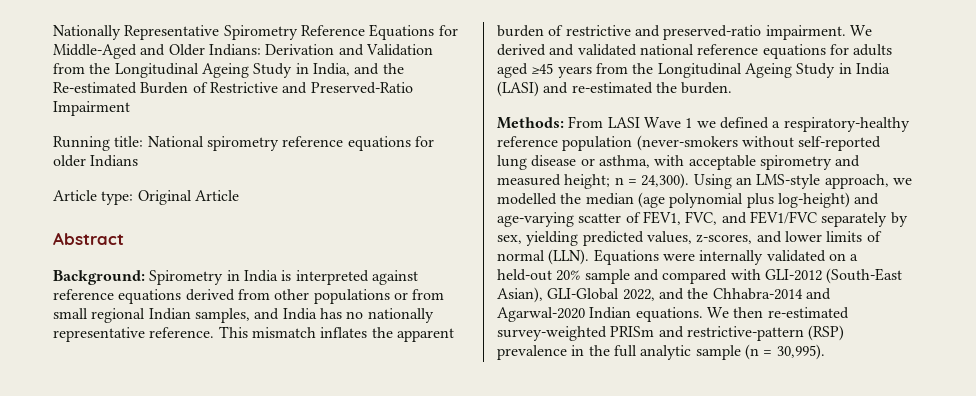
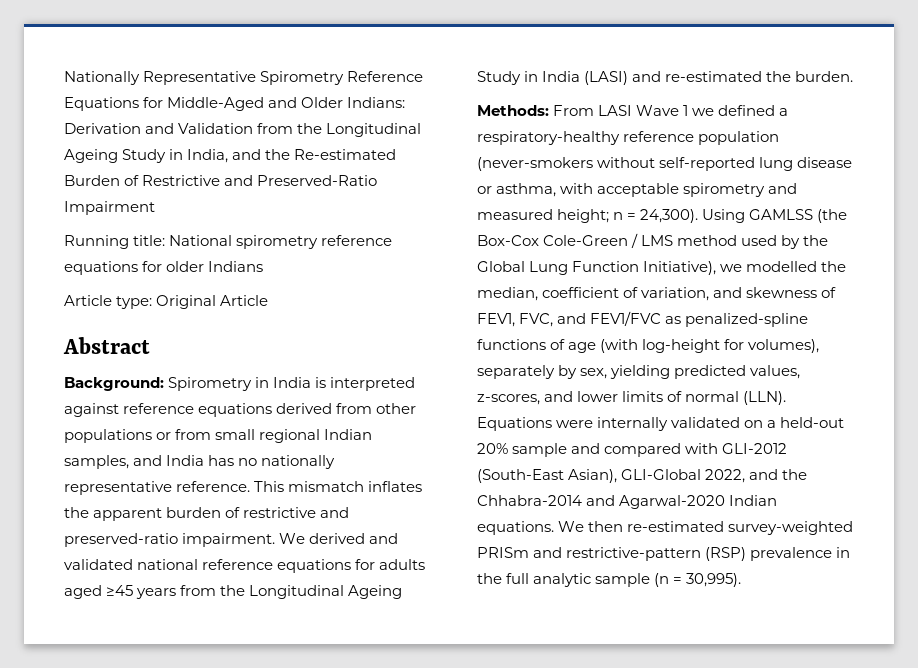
- Using an LMS-style approach, we modelled the median (age polynomial plus log-height) and age-varying scatter of FEV1, FVC, and FEV1/FVC separately by sex, yielding predicted values, z-scores, and lower limits of normal (LLN).
+ Using GAMLSS (the Box-Cox Cole-Green / LMS method used by the Global Lung Function Initiative), we modelled the median, coefficient of variation, and skewness of FEV1, FVC, and FEV1/FVC as penalized-spline functions of age (with log-height for volumes), separately by sex, yielding predicted values, z-scores, and lower limits of normal (LLN).

